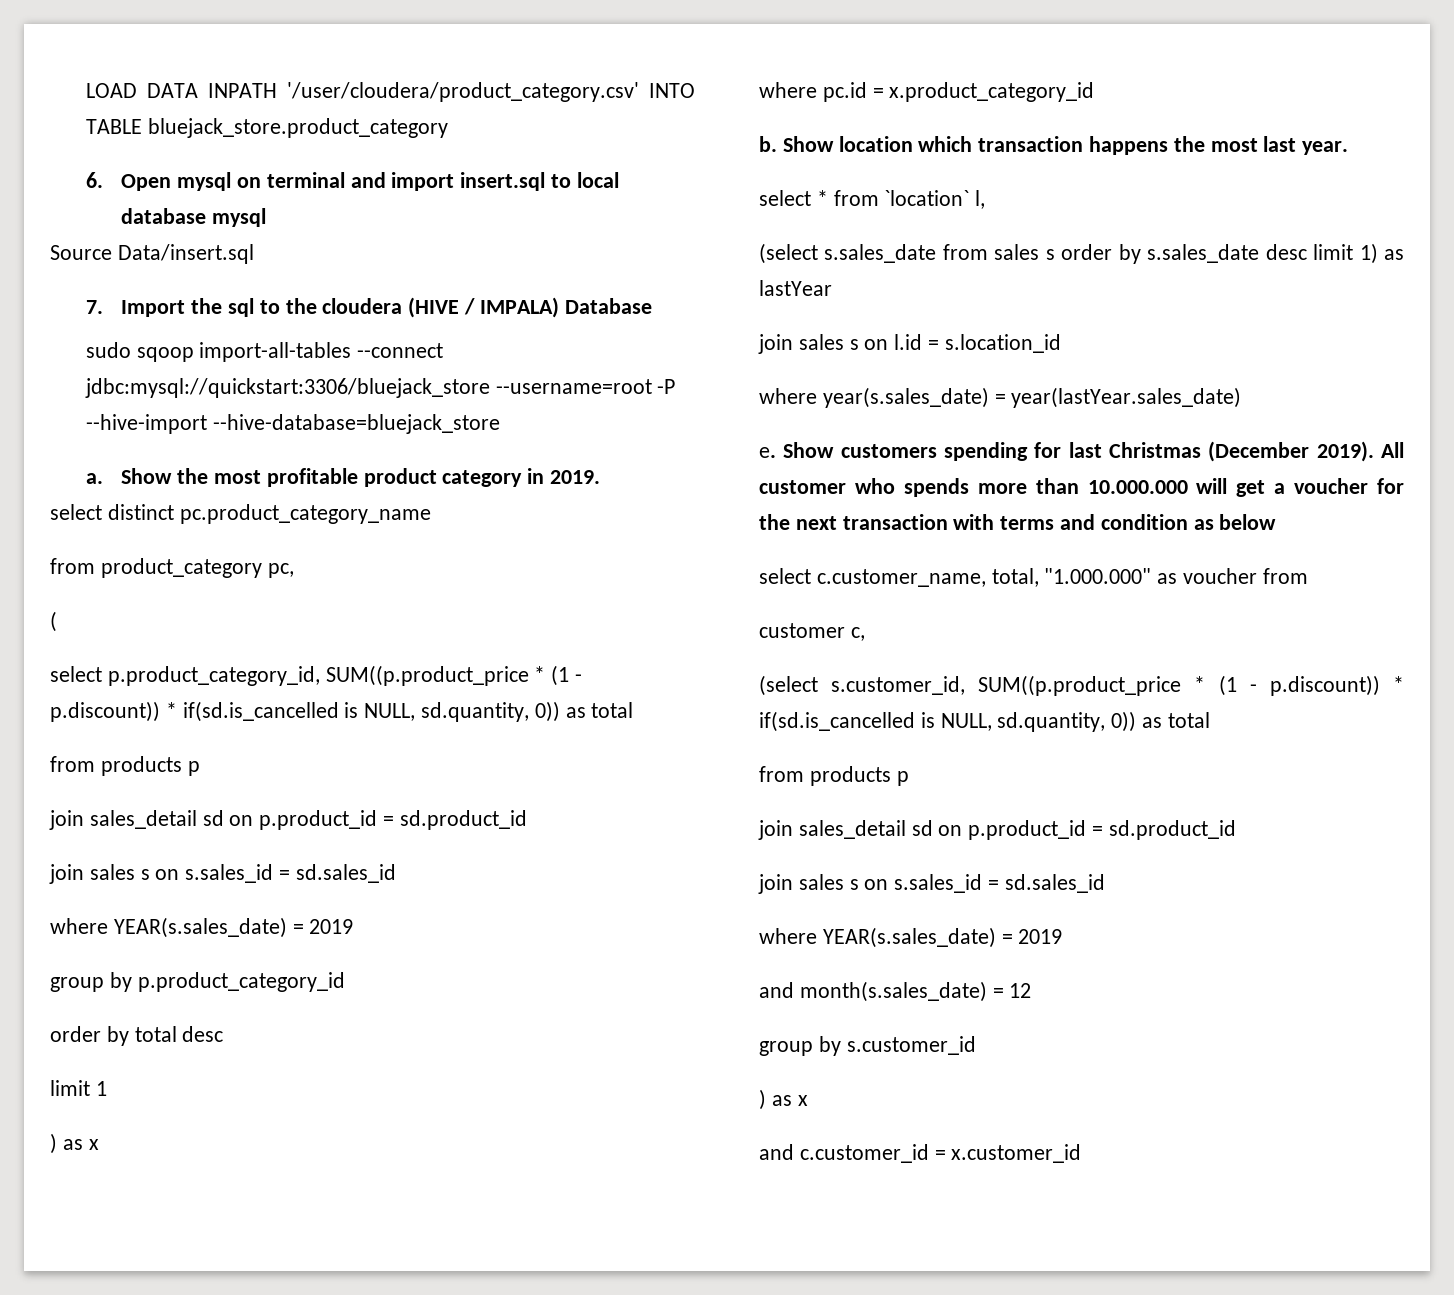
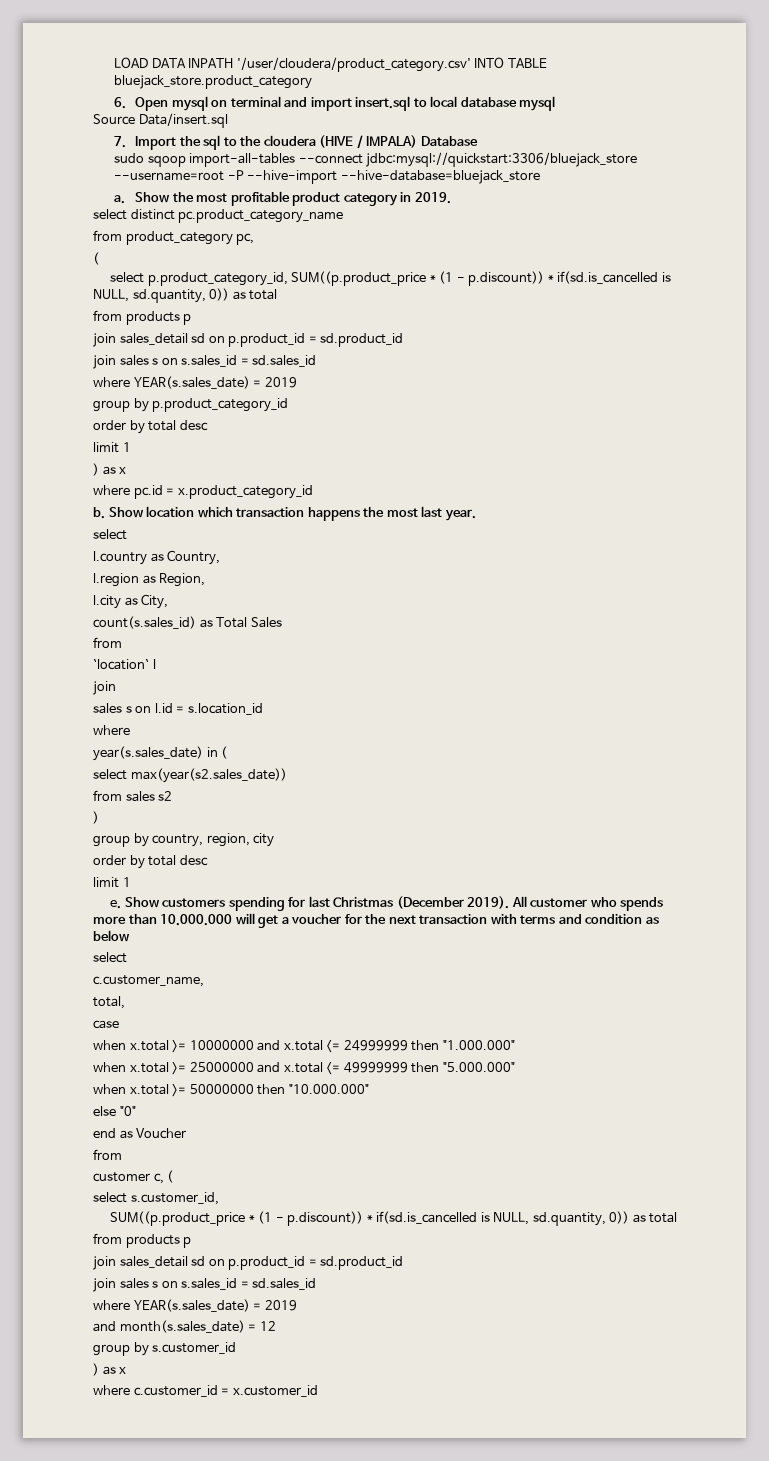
  Show location which transaction happens the most last year.
- select * from `location` l,
- (select s.sales_date from sales s order by s.sales_date desc limit 1) as lastYear
- join sales s on l.id = s.location_id
- where year(s.sales_date) = year(lastYear.sales_date)
+ select
+ l.country as Country,
+ l.region as Region,
+ l.city as City,
+ count(s.sales_id) as Total Sales
+ from
+ `location` l
+ join
+ sales s on l.id = s.location_id
+ where
+ year(s.sales_date) in (
+ select max(year(s2.sales_date))
+ from sales s2
+ )
+ group by country, region, city
+ order by total desc
+ limit 1
  All customer who spends more than 10.000.000 will get a voucher for the next transaction with terms and condition as below
- select c.customer_name, total, "1.000.000" as voucher from
+ select
+ c.customer_name,
+ total,
+ case
+ when x.total >= 10000000 and x.total <= 24999999 then "1.000.000"
+ when x.total >= 25000000 and x.total <= 49999999 then "5.000.000"
+ when x.total >= 50000000 then "10.000.000"
+ else "0"
+ end as Voucher
+ from
- customer c,
- (select s.customer_id, SUM((p.product_price * (1 - p.discount)) * if(sd.is_cancelled is NULL, sd.quantity, 0)) as total
+ customer c, (
+ select s.customer_id,
+ SUM((p.product_price * (1 - p.discount)) * if(sd.is_cancelled is NULL, sd.quantity, 0)) as total
- and c.customer_id = x.customer_id
+ where c.customer_id = x.customer_id

